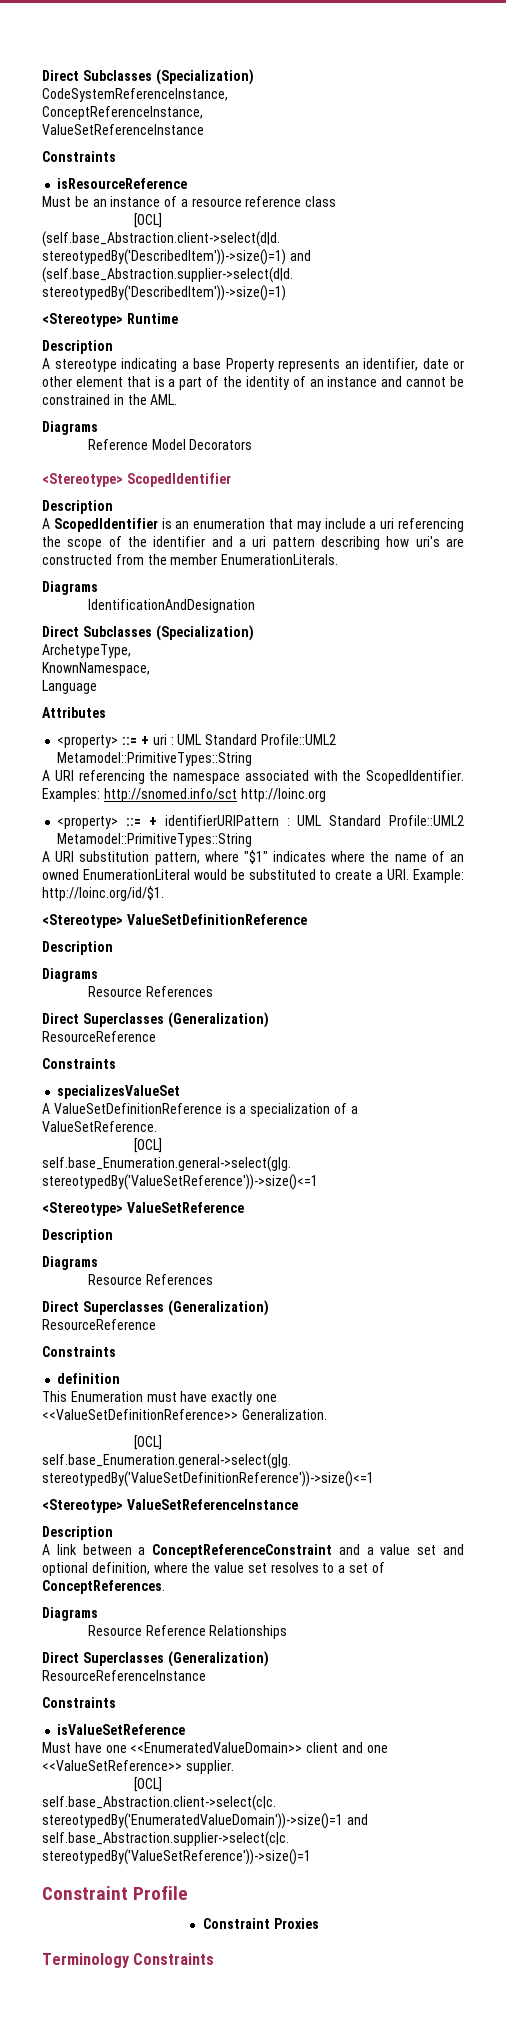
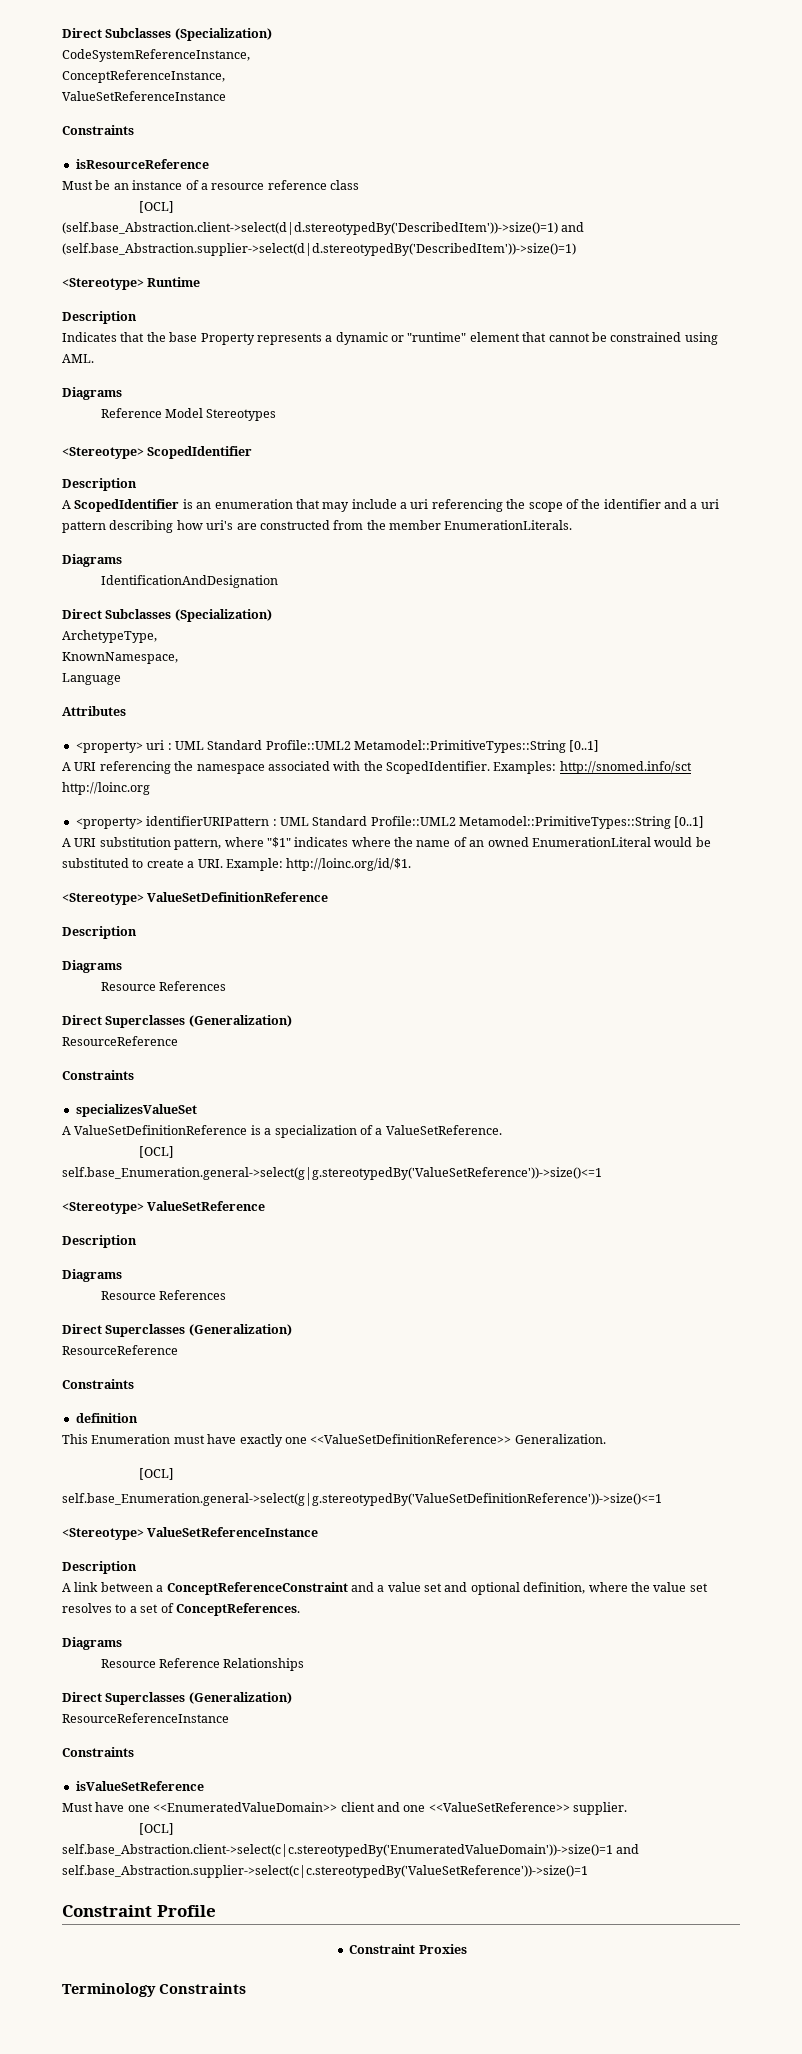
- A stereotype indicating a base Property represents an identifier, date or other element that is a part of the identity of an instance and cannot be constrained in the AML.
+ Indicates that the base Property represents a dynamic or "runtime" element that cannot be constrained using AML.
- Reference Model Decorators
+ Reference Model Stereotypes
- <property> ::= + uri : UML Standard Profile::UML2 Metamodel::PrimitiveTypes::String
+ <property> uri : UML Standard Profile::UML2 Metamodel::PrimitiveTypes::String [0..1]
- <property> ::= + identifierURIPattern : UML Standard Profile::UML2 Metamodel::PrimitiveTypes::String
+ <property> identifierURIPattern : UML Standard Profile::UML2 Metamodel::PrimitiveTypes::String [0..1]

